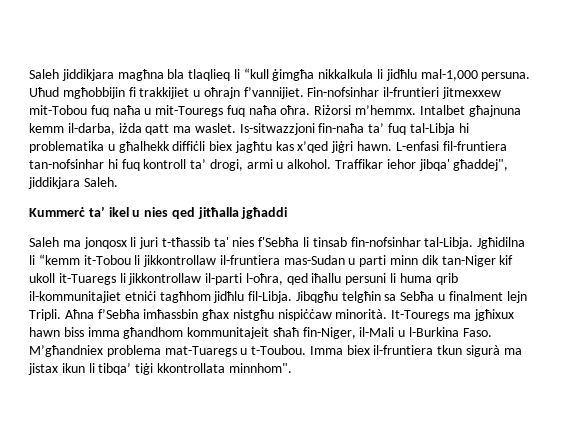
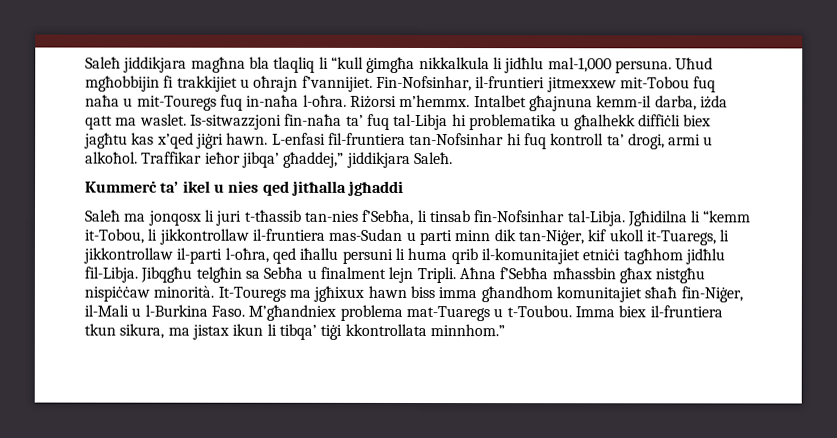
- Saleh jiddikjara magħna bla tlaqlieq li “kull ġimgħa nikkalkula li jidħlu mal-1,000 persuna.
+ Saleħ jiddikjara magħna bla tlaqliq li “kull ġimgħa nikkalkula li jidħlu mal-1,000 persuna.
- Fin-nofsinhar il-fruntieri jitmexxew mit-Tobou fuq naħa u mit-Touregs fuq naħa oħra.
+ Fin-Nofsinhar, il-fruntieri jitmexxew mit-Tobou fuq naħa u mit-Touregs fuq in-naħa l-oħra.
- Intalbet għajnuna kemm il-darba, iżda qatt ma waslet.
+ Intalbet għajnuna kemm-il darba, iżda qatt ma waslet.
- L-enfasi fil-fruntiera tan-nofsinhar hi fuq kontroll ta’ drogi, armi u alkohol. Traffikar iehor jibqa' għaddej", jiddikjara Saleh.
+ L-enfasi fil-fruntiera tan-Nofsinhar hi fuq kontroll ta’ drogi, armi u alkoħol. Traffikar ieħor jibqa’ għaddej,” jiddikjara Saleħ.
- Saleh ma jonqosx li juri t-tħassib ta' nies f'Sebħa li tinsab fin-nofsinhar tal-Libja.
+ Saleħ ma jonqosx li juri t-tħassib tan-nies f’Sebħa, li tinsab fin-Nofsinhar tal-Libja.
- Jgħidilna li “kemm it-Tobou li jikkontrollaw il-fruntiera mas-Sudan u parti minn dik tan-Niger kif ukoll it-Tuaregs li jikkontrollaw il-parti l-oħra, qed iħallu persuni li huma qrib il-kommunitajiet etniċi tagħhom jidħlu fil-Libja.
+ Jgħidilna li “kemm it-Tobou, li jikkontrollaw il-fruntiera mas-Sudan u parti minn dik tan-Niġer, kif ukoll it-Tuaregs, li jikkontrollaw il-parti l-oħra, qed iħallu persuni li huma qrib il-komunitajiet etniċi tagħhom jidħlu fil-Libja.
- Aħna f’Sebħa imħassbin għax nistgħu nispiċċaw minorità.
+ Aħna f’Sebħa mħassbin għax nistgħu nispiċċaw minorità.
- It-Touregs ma jgħixux hawn biss imma għandhom kommunitajeit sħaħ fin-Niger, il-Mali u l-Burkina Faso.
+ It-Touregs ma jgħixux hawn biss imma għandhom komunitajiet sħaħ fin-Niġer, il-Mali u l-Burkina Faso.
- Imma biex il-fruntiera tkun sigurà ma jistax ikun li tibqa’ tiġi kkontrollata minnhom".
+ Imma biex il-fruntiera tkun sikura, ma jistax ikun li tibqa’ tiġi kkontrollata minnhom.”

